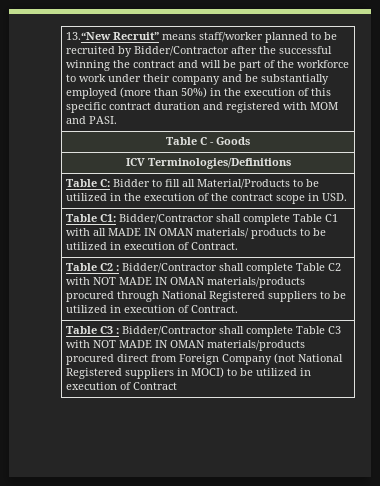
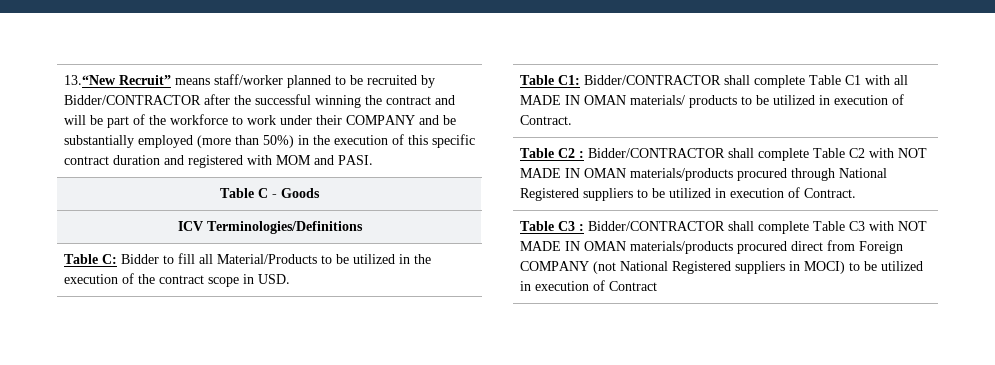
- 13.“New Recruit” means staff/worker planned to be recruited by Bidder/Contractor after the successful winning the contract and will be part of the workforce to work under their company and be substantially employed (more than 50%) in the execution of this specific contract duration and registered with MOM and PASI.
+ 13.“New Recruit” means staff/worker planned to be recruited by Bidder/CONTRACTOR after the successful winning the contract and will be part of the workforce to work under their COMPANY and be substantially employed (more than 50%) in the execution of this specific contract duration and registered with MOM and PASI.
- Table C1: Bidder/Contractor shall complete Table C1 with all MADE IN OMAN materials/ products to be utilized in execution of Contract.
+ Table C1: Bidder/CONTRACTOR shall complete Table C1 with all MADE IN OMAN materials/ products to be utilized in execution of Contract.
- Table C2 : Bidder/Contractor shall complete Table C2 with NOT MADE IN OMAN materials/products procured through National Registered suppliers to be utilized in execution of Contract.
+ Table C2 : Bidder/CONTRACTOR shall complete Table C2 with NOT MADE IN OMAN materials/products procured through National Registered suppliers to be utilized in execution of Contract.
- Table C3 : Bidder/Contractor shall complete Table C3 with NOT MADE IN OMAN materials/products procured direct from Foreign Company (not National Registered suppliers in MOCI) to be utilized in execution of Contract
+ Table C3 : Bidder/CONTRACTOR shall complete Table C3 with NOT MADE IN OMAN materials/products procured direct from Foreign COMPANY (not National Registered suppliers in MOCI) to be utilized in execution of Contract

